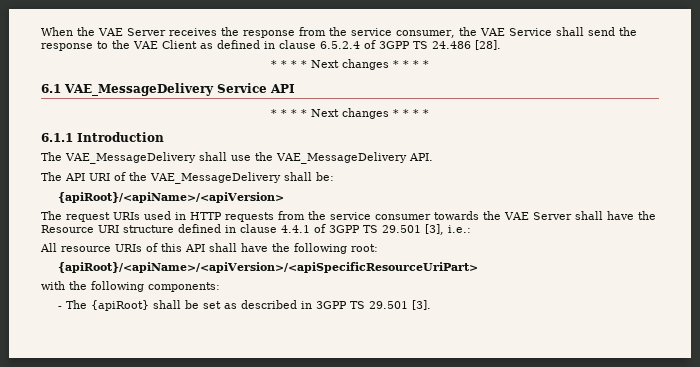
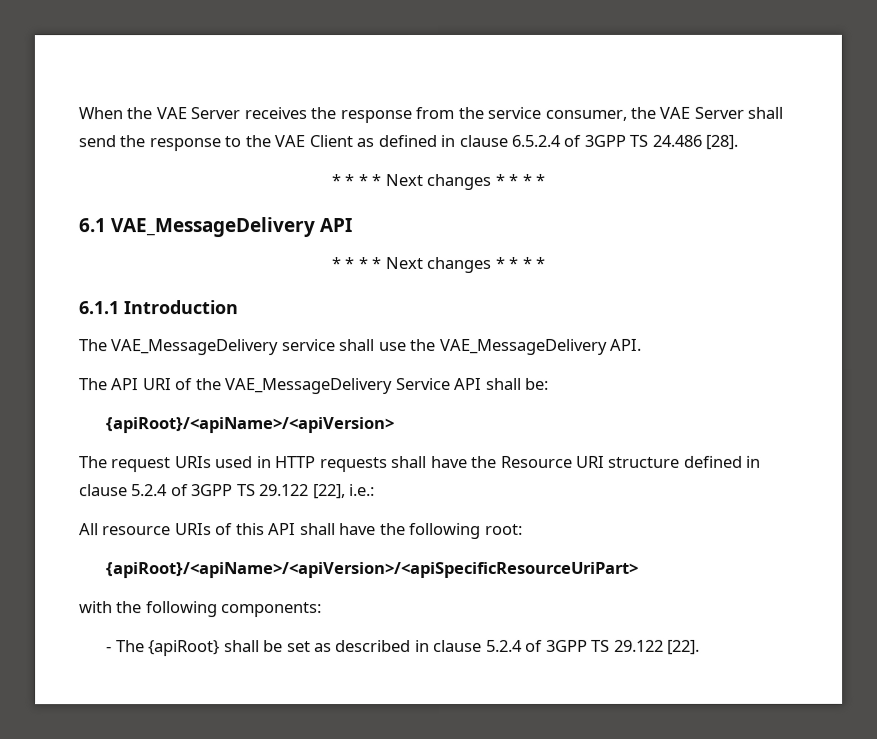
- When the VAE Server receives the response from the service consumer, the VAE Service shall send the response to the VAE Client as defined in clause 6.5.2.4 of 3GPP TS 24.486 [28].
+ When the VAE Server receives the response from the service consumer, the VAE Server shall send the response to the VAE Client as defined in clause 6.5.2.4 of 3GPP TS 24.486 [28].
- 6.1 VAE_MessageDelivery Service API
+ 6.1 VAE_MessageDelivery API
- The VAE_MessageDelivery shall use the VAE_MessageDelivery API.
+ The VAE_MessageDelivery service shall use the VAE_MessageDelivery API.
- The API URI of the VAE_MessageDelivery shall be:
+ The API URI of the VAE_MessageDelivery Service API shall be:
- The request URIs used in HTTP requests from the service consumer towards the VAE Server shall have the Resource URI structure defined in clause 4.4.1 of 3GPP TS 29.501 [3], i.e.:
+ The request URIs used in HTTP requests shall have the Resource URI structure defined in clause 5.2.4 of 3GPP TS 29.122 [22], i.e.:
- - The {apiRoot} shall be set as described in 3GPP TS 29.501 [3].
+ - The {apiRoot} shall be set as described in clause 5.2.4 of 3GPP TS 29.122 [22].

